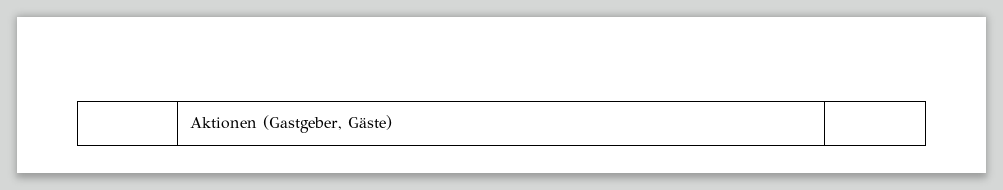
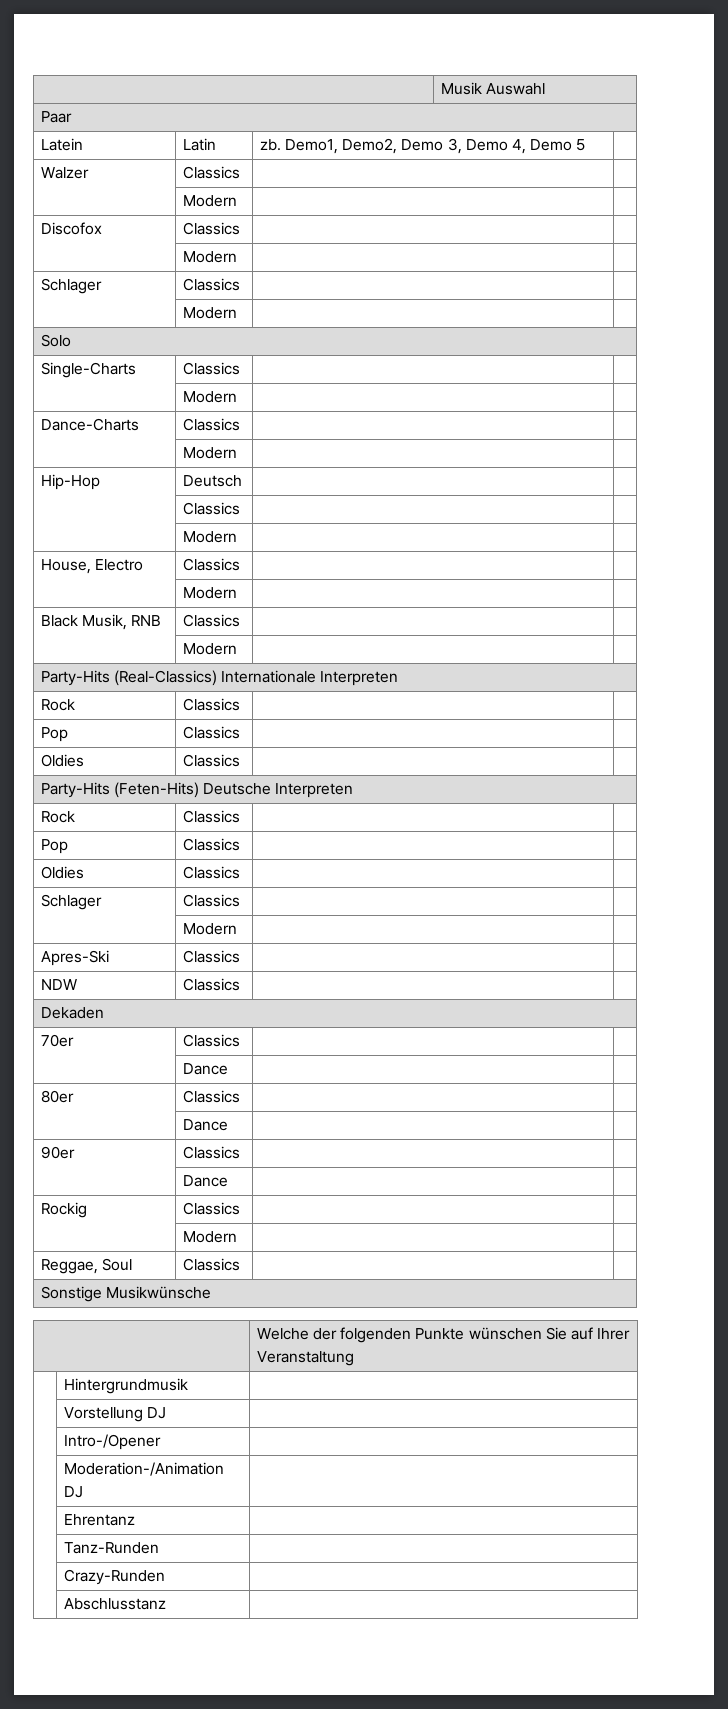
- | Aktionen (Gastgeber, Gäste) |
+ | Musik Auswahl
+ Paar
+ Latein | Latin | zb. Demo1, Demo2, Demo 3, Demo 4, Demo 5 |
+ Walzer | Classics | |
+ | Modern | |
+ Discofox | Classics | |
+ | Modern | |
+ Schlager | Classics | |
+ | Modern | |
+ Solo
+ Single-Charts | Classics | |
+ | Modern | |
+ Dance-Charts | Classics | |
+ | Modern | |
+ Hip-Hop | Deutsch | |
+ | Classics | |
+ | Modern | |
+ House, Electro | Classics | |
+ | Modern | |
+ Black Musik, RNB | Classics | |
+ | Modern | |
+ Party-Hits (Real-Classics) Internationale Interpreten
+ Rock | Classics | |
+ Pop | Classics | |
+ Oldies | Classics | |
+ Party-Hits (Feten-Hits) Deutsche Interpreten
+ Rock | Classics | |
+ Pop | Classics | |
+ Oldies | Classics | |
+ Schlager | Classics | |
+ | Modern | |
+ Apres-Ski | Classics | |
+ NDW | Classics | |
+ Dekaden
+ 70er | Classics | |
+ | Dance | |
+ 80er | Classics | |
+ | Dance | |
+ 90er | Classics | |
+ | Dance | |
+ Rockig | Classics | |
+ | Modern | |
+ Reggae, Soul | Classics | |
+ Sonstige Musikwünsche
+ | Welche der folgenden Punkte wünschen Sie auf Ihrer Veranstaltung
+ | Hintergrundmusik |
+ | Vorstellung DJ |
+ | Intro-/Opener |
+ | Moderation-/Animation DJ |
+ | Ehrentanz |
+ | Tanz-Runden |
+ | Crazy-Runden |
+ | Abschlusstanz |

